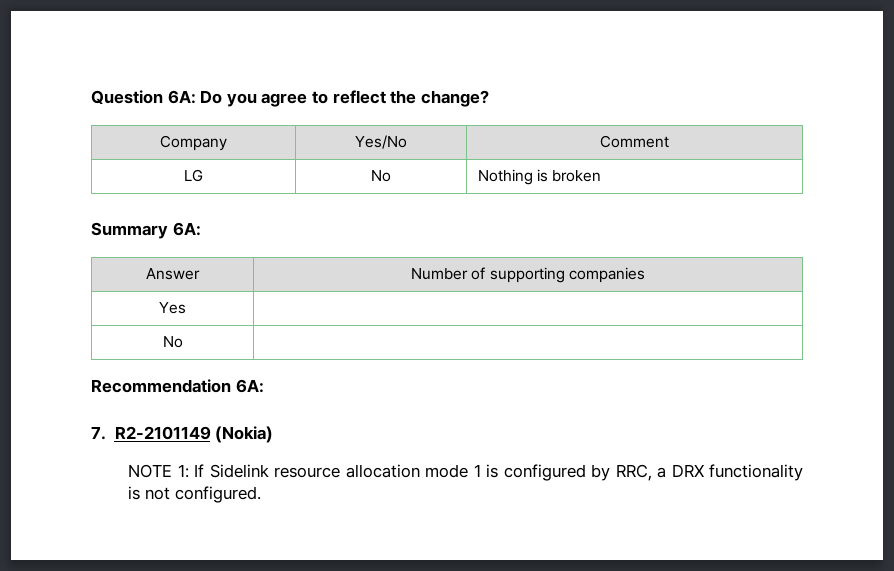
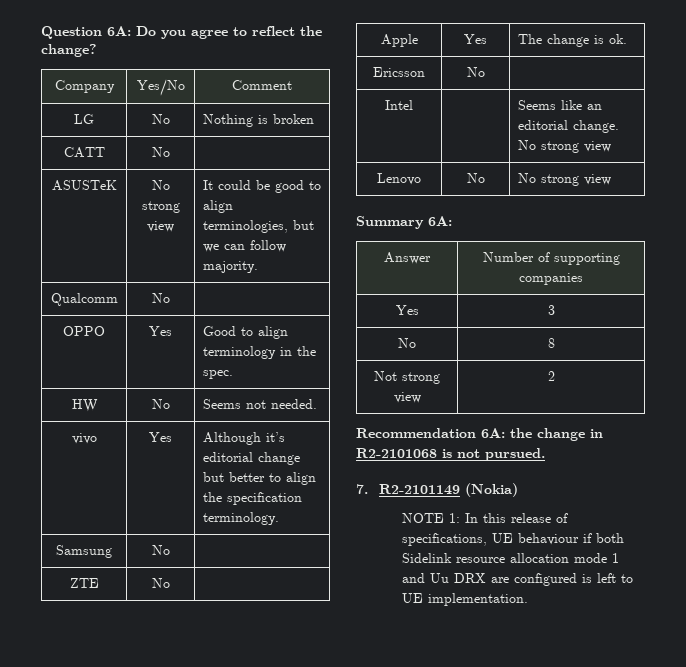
+ CATT | No |
+ ASUSTeK | No strong view | It could be good to align terminologies, but we can follow majority.
+ Qualcomm | No |
+ OPPO | Yes | Good to align terminology in the spec.
+ HW | No | Seems not needed.
+ vivo | Yes | Although it’s editorial change but better to align the specification terminology.
+ Samsung | No |
+ ZTE | No |
+ Apple | Yes | The change is ok.
+ Ericsson | No |
+ Intel | | Seems like an editorial change. No strong view
+ Lenovo | No | No strong view
- Yes |
- No |
- Recommendation 6A:
+ Yes | 3
+ No | 8
+ Not strong view | 2
+ Recommendation 6A: the change in R2-2101068 is not pursued.
- NOTE 1: If Sidelink resource allocation mode 1 is configured by RRC, a DRX functionality is not configured.
+ NOTE 1: In this release of specifications, UE behaviour if both Sidelink resource allocation mode 1 and Uu DRX are configured is left to UE implementation.

